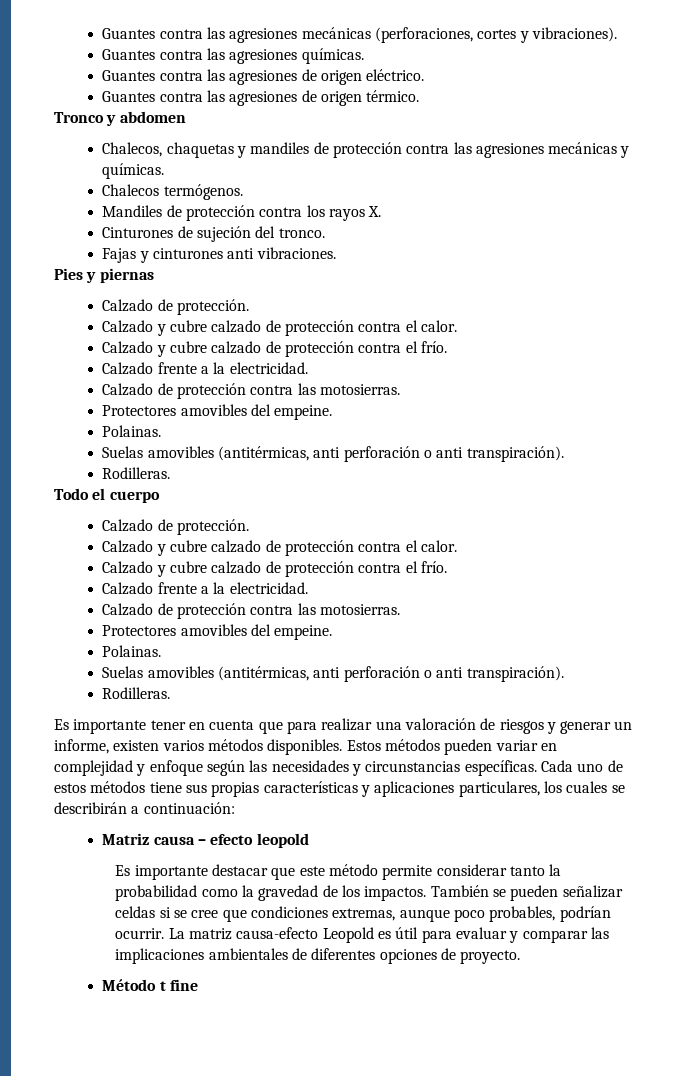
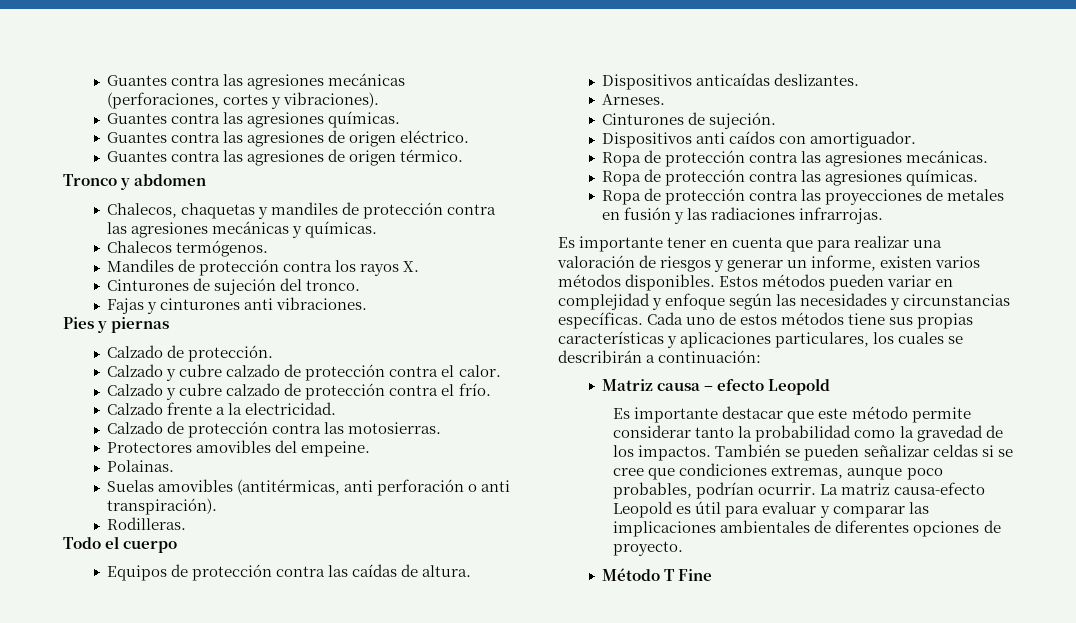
  Todo el cuerpo
- Calzado de protección.
- Calzado y cubre calzado de protección contra el calor.
- Calzado y cubre calzado de protección contra el frío.
- Calzado frente a la electricidad.
- Calzado de protección contra las motosierras.
- Protectores amovibles del empeine.
- Polainas.
- Suelas amovibles (antitérmicas, anti perforación o anti transpiración).
- Rodilleras.
+ Equipos de protección contra las caídas de altura.
+ Dispositivos anticaídas deslizantes.
+ Arneses.
+ Cinturones de sujeción.
+ Dispositivos anti caídos con amortiguador.
+ Ropa de protección contra las agresiones mecánicas.
+ Ropa de protección contra las agresiones químicas.
+ Ropa de protección contra las proyecciones de metales en fusión y las radiaciones infrarrojas.
- Matriz causa – efecto leopold
+ Matriz causa – efecto Leopold
- Método t fine
+ Método T Fine

